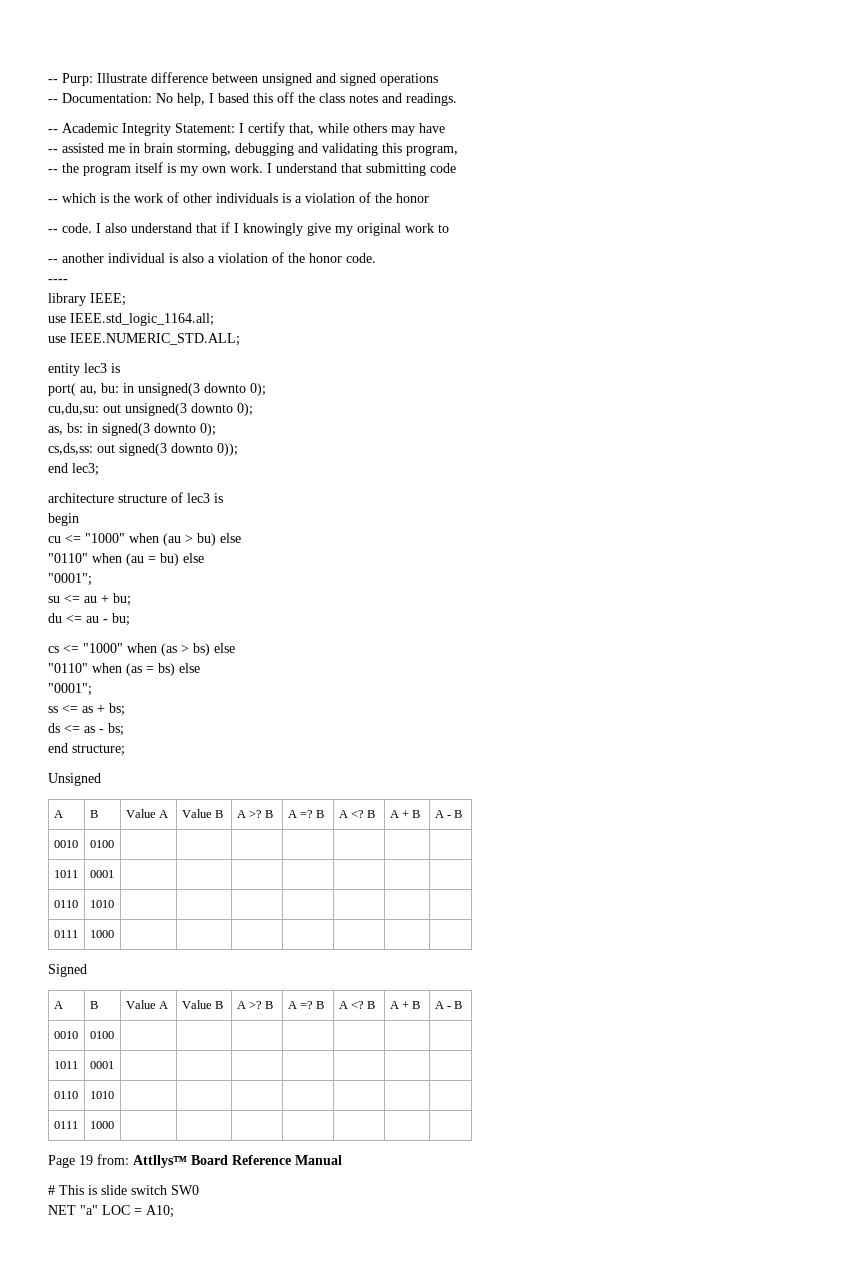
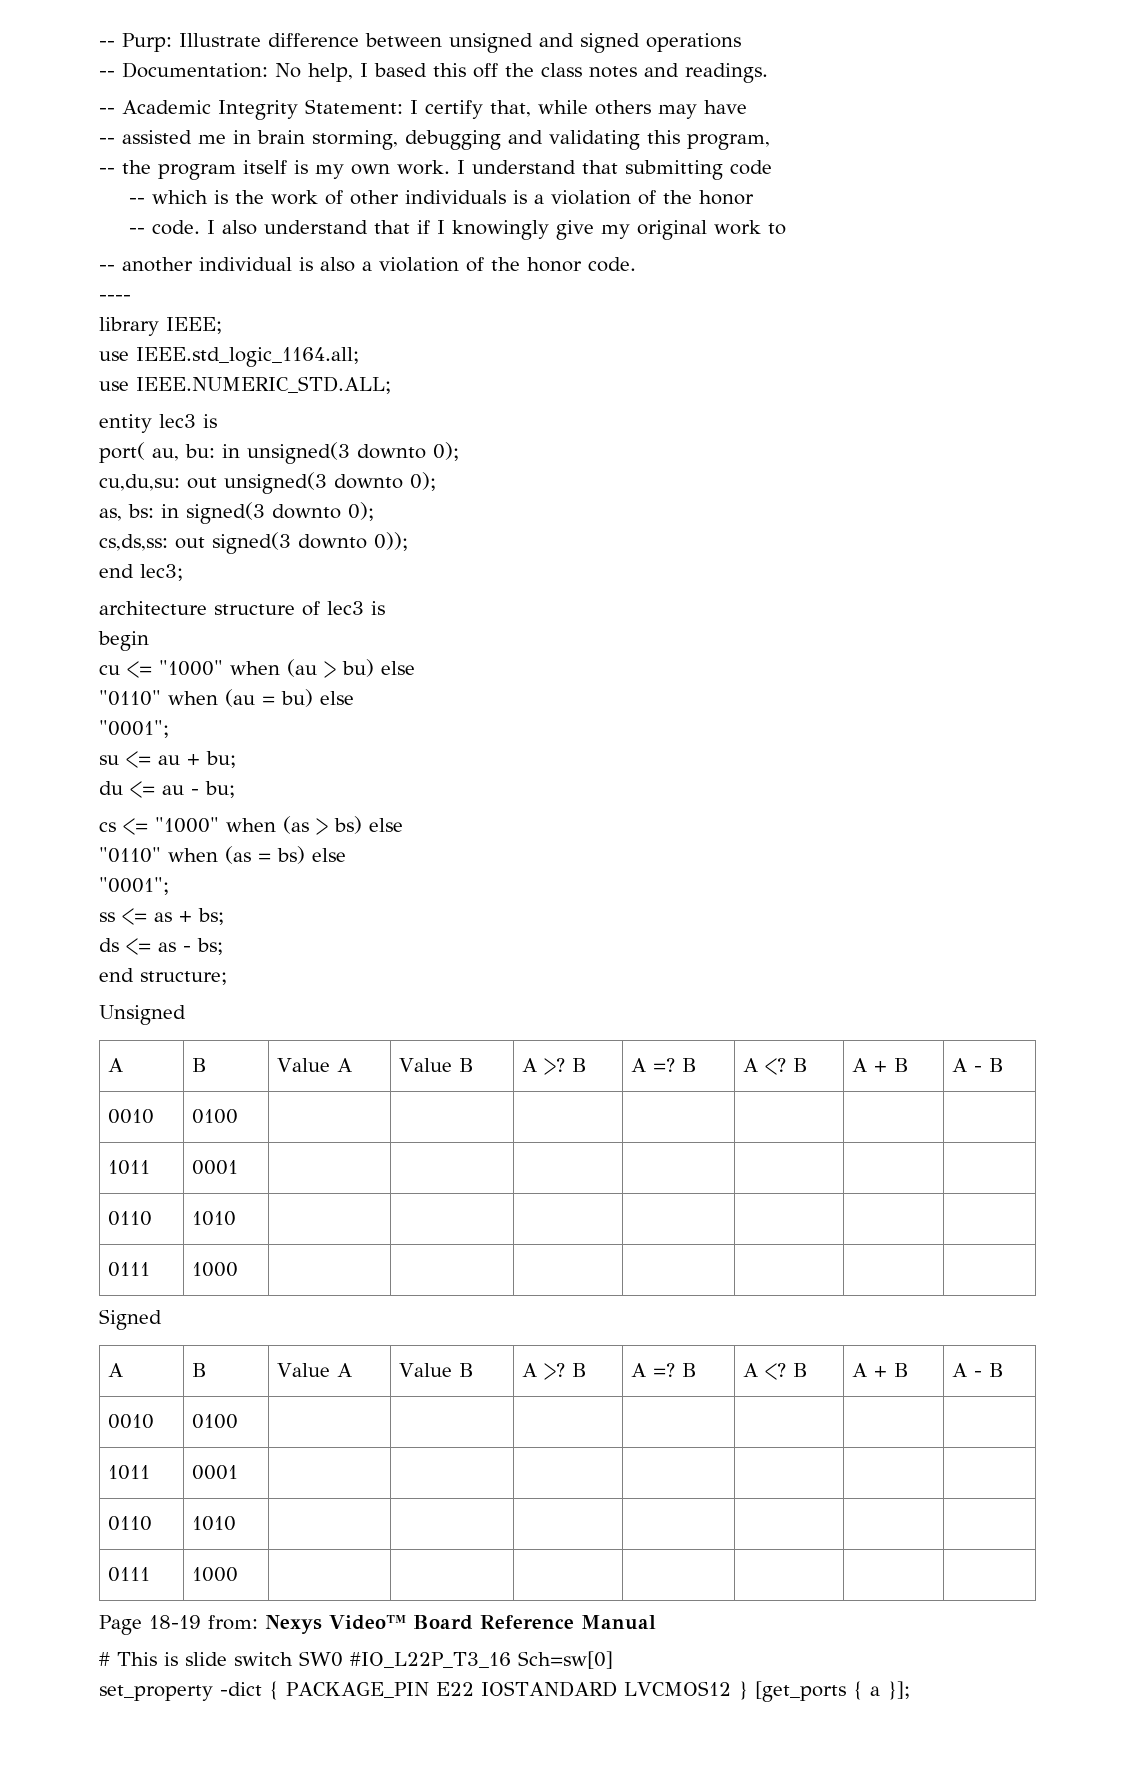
- Page 19 from: Attllys™ Board Reference Manual
+ Page 18-19 from: Nexys Video™ Board Reference Manual
- # This is slide switch SW0
- NET "a" LOC = A10;
+ # This is slide switch SW0 #IO_L22P_T3_16 Sch=sw[0]
+ set_property -dict { PACKAGE_PIN E22 IOSTANDARD LVCMOS12 } [get_ports { a }];

